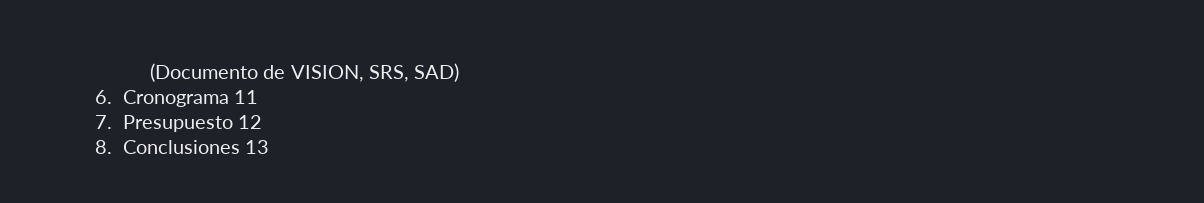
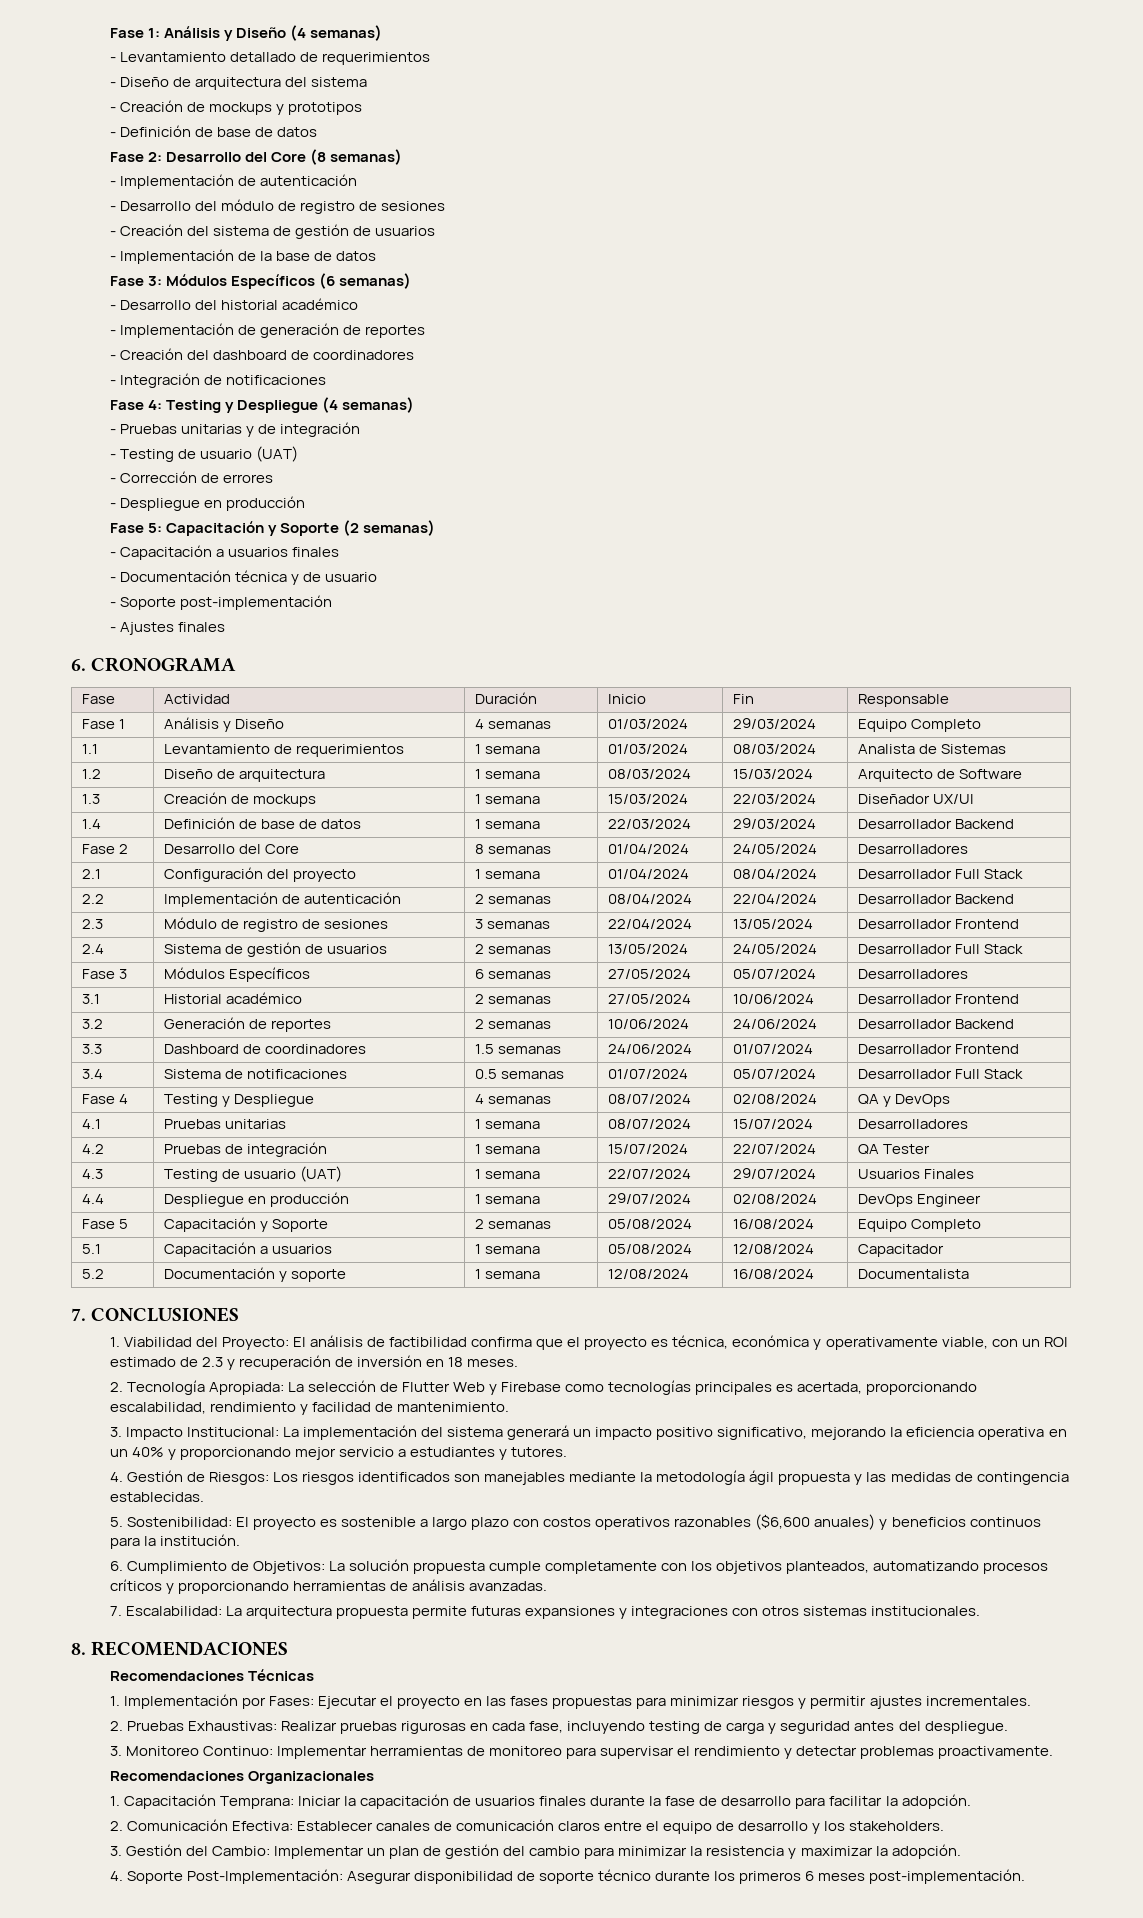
- (Documento de VISION, SRS, SAD)
- 6. Cronograma 11
- 7. Presupuesto 12
- 8. Conclusiones 13
+ Fase 1: Análisis y Diseño (4 semanas)
+ - Levantamiento detallado de requerimientos
+ - Diseño de arquitectura del sistema
+ - Creación de mockups y prototipos
+ - Definición de base de datos
+ Fase 2: Desarrollo del Core (8 semanas)
+ - Implementación de autenticación
+ - Desarrollo del módulo de registro de sesiones
+ - Creación del sistema de gestión de usuarios
+ - Implementación de la base de datos
+ Fase 3: Módulos Específicos (6 semanas)
+ - Desarrollo del historial académico
+ - Implementación de generación de reportes
+ - Creación del dashboard de coordinadores
+ - Integración de notificaciones
+ Fase 4: Testing y Despliegue (4 semanas)
+ - Pruebas unitarias y de integración
+ - Testing de usuario (UAT)
+ - Corrección de errores
+ - Despliegue en producción
+ Fase 5: Capacitación y Soporte (2 semanas)
+ - Capacitación a usuarios finales
+ - Documentación técnica y de usuario
+ - Soporte post-implementación
+ - Ajustes finales
+ 6. CRONOGRAMA
+ Fase | Actividad | Duración | Inicio | Fin | Responsable
+ Fase 1 | Análisis y Diseño | 4 semanas | 01/03/2024 | 29/03/2024 | Equipo Completo
+ 1.1 | Levantamiento de requerimientos | 1 semana | 01/03/2024 | 08/03/2024 | Analista de Sistemas
+ 1.2 | Diseño de arquitectura | 1 semana | 08/03/2024 | 15/03/2024 | Arquitecto de Software
+ 1.3 | Creación de mockups | 1 semana | 15/03/2024 | 22/03/2024 | Diseñador UX/UI
+ 1.4 | Definición de base de datos | 1 semana | 22/03/2024 | 29/03/2024 | Desarrollador Backend
+ Fase 2 | Desarrollo del Core | 8 semanas | 01/04/2024 | 24/05/2024 | Desarrolladores
+ 2.1 | Configuración del proyecto | 1 semana | 01/04/2024 | 08/04/2024 | Desarrollador Full Stack
+ 2.2 | Implementación de autenticación | 2 semanas | 08/04/2024 | 22/04/2024 | Desarrollador Backend
+ 2.3 | Módulo de registro de sesiones | 3 semanas | 22/04/2024 | 13/05/2024 | Desarrollador Frontend
+ 2.4 | Sistema de gestión de usuarios | 2 semanas | 13/05/2024 | 24/05/2024 | Desarrollador Full Stack
+ Fase 3 | Módulos Específicos | 6 semanas | 27/05/2024 | 05/07/2024 | Desarrolladores
+ 3.1 | Historial académico | 2 semanas | 27/05/2024 | 10/06/2024 | Desarrollador Frontend
+ 3.2 | Generación de reportes | 2 semanas | 10/06/2024 | 24/06/2024 | Desarrollador Backend
+ 3.3 | Dashboard de coordinadores | 1.5 semanas | 24/06/2024 | 01/07/2024 | Desarrollador Frontend
+ 3.4 | Sistema de notificaciones | 0.5 semanas | 01/07/2024 | 05/07/2024 | Desarrollador Full Stack
+ Fase 4 | Testing y Despliegue | 4 semanas | 08/07/2024 | 02/08/2024 | QA y DevOps
+ 4.1 | Pruebas unitarias | 1 semana | 08/07/2024 | 15/07/2024 | Desarrolladores
+ 4.2 | Pruebas de integración | 1 semana | 15/07/2024 | 22/07/2024 | QA Tester
+ 4.3 | Testing de usuario (UAT) | 1 semana | 22/07/2024 | 29/07/2024 | Usuarios Finales
+ 4.4 | Despliegue en producción | 1 semana | 29/07/2024 | 02/08/2024 | DevOps Engineer
+ Fase 5 | Capacitación y Soporte | 2 semanas | 05/08/2024 | 16/08/2024 | Equipo Completo
+ 5.1 | Capacitación a usuarios | 1 semana | 05/08/2024 | 12/08/2024 | Capacitador
+ 5.2 | Documentación y soporte | 1 semana | 12/08/2024 | 16/08/2024 | Documentalista
+ 7. CONCLUSIONES
+ 1. Viabilidad del Proyecto: El análisis de factibilidad confirma que el proyecto es técnica, económica y operativamente viable, con un ROI estimado de 2.3 y recuperación de inversión en 18 meses.
+ 2. Tecnología Apropiada: La selección de Flutter Web y Firebase como tecnologías principales es acertada, proporcionando escalabilidad, rendimiento y facilidad de mantenimiento.
+ 3. Impacto Institucional: La implementación del sistema generará un impacto positivo significativo, mejorando la eficiencia operativa en un 40% y proporcionando mejor servicio a estudiantes y tutores.
+ 4. Gestión de Riesgos: Los riesgos identificados son manejables mediante la metodología ágil propuesta y las medidas de contingencia establecidas.
+ 5. Sostenibilidad: El proyecto es sostenible a largo plazo con costos operativos razonables ($6,600 anuales) y beneficios continuos para la institución.
+ 6. Cumplimiento de Objetivos: La solución propuesta cumple completamente con los objetivos planteados, automatizando procesos críticos y proporcionando herramientas de análisis avanzadas.
+ 7. Escalabilidad: La arquitectura propuesta permite futuras expansiones y integraciones con otros sistemas institucionales.
+ 8. RECOMENDACIONES
+ Recomendaciones Técnicas
+ 1. Implementación por Fases: Ejecutar el proyecto en las fases propuestas para minimizar riesgos y permitir ajustes incrementales.
+ 2. Pruebas Exhaustivas: Realizar pruebas rigurosas en cada fase, incluyendo testing de carga y seguridad antes del despliegue.
+ 3. Monitoreo Continuo: Implementar herramientas de monitoreo para supervisar el rendimiento y detectar problemas proactivamente.
+ Recomendaciones Organizacionales
+ 1. Capacitación Temprana: Iniciar la capacitación de usuarios finales durante la fase de desarrollo para facilitar la adopción.
+ 2. Comunicación Efectiva: Establecer canales de comunicación claros entre el equipo de desarrollo y los stakeholders.
+ 3. Gestión del Cambio: Implementar un plan de gestión del cambio para minimizar la resistencia y maximizar la adopción.
+ 4. Soporte Post-Implementación: Asegurar disponibilidad de soporte técnico durante los primeros 6 meses post-implementación.

